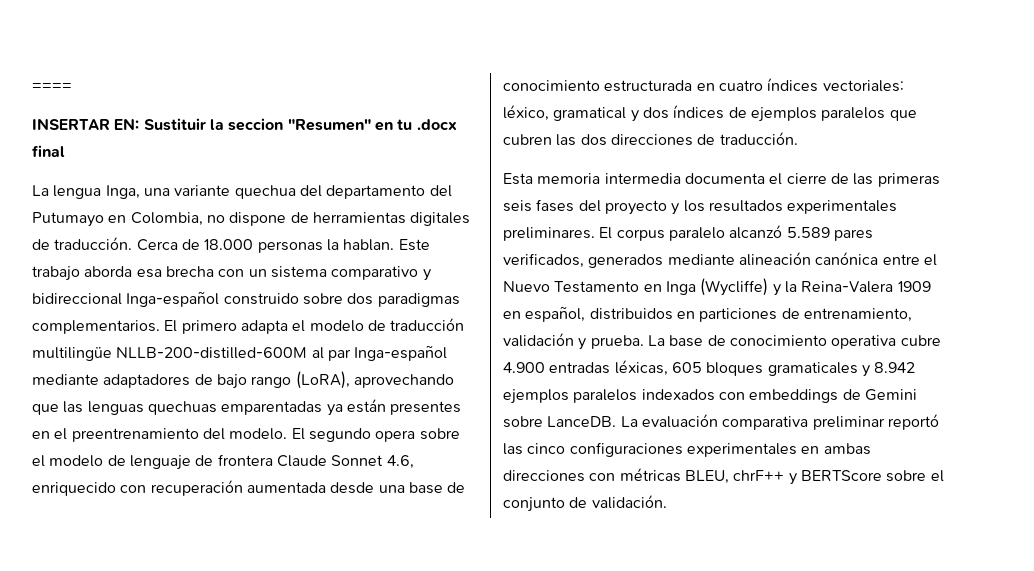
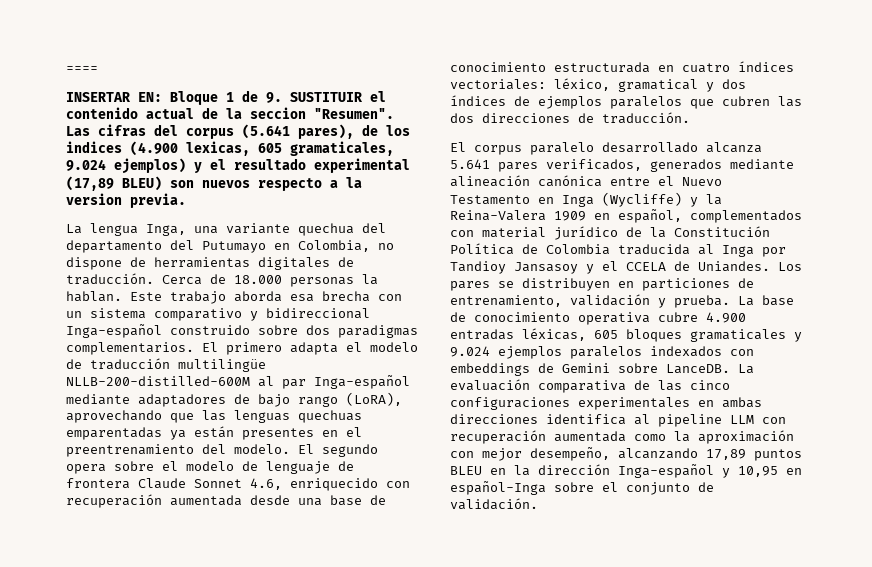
- INSERTAR EN: Sustituir la seccion "Resumen" en tu .docx final
+ INSERTAR EN: Bloque 1 de 9. SUSTITUIR el contenido actual de la seccion "Resumen". Las cifras del corpus (5.641 pares), de los indices (4.900 lexicas, 605 gramaticales, 9.024 ejemplos) y el resultado experimental (17,89 BLEU) son nuevos respecto a la version previa.
- Esta memoria intermedia documenta el cierre de las primeras seis fases del proyecto y los resultados experimentales preliminares. El corpus paralelo alcanzó 5.589 pares verificados, generados mediante alineación canónica entre el Nuevo Testamento en Inga (Wycliffe) y la Reina-Valera 1909 en español, distribuidos en particiones de entrenamiento, validación y prueba.
+ El corpus paralelo desarrollado alcanza 5.641 pares verificados, generados mediante alineación canónica entre el Nuevo Testamento en Inga (Wycliffe) y la Reina-Valera 1909 en español, complementados con material jurídico de la Constitución Política de Colombia traducida al Inga por Tandioy Jansasoy y el CCELA de Uniandes. Los pares se distribuyen en particiones de entrenamiento, validación y prueba.
- La base de conocimiento operativa cubre 4.900 entradas léxicas, 605 bloques gramaticales y 8.942 ejemplos paralelos indexados con embeddings de Gemini sobre LanceDB.
+ La base de conocimiento operativa cubre 4.900 entradas léxicas, 605 bloques gramaticales y 9.024 ejemplos paralelos indexados con embeddings de Gemini sobre LanceDB.
- La evaluación comparativa preliminar reportó las cinco configuraciones experimentales en ambas direcciones con métricas BLEU, chrF++ y BERTScore sobre el conjunto de validación.
+ La evaluación comparativa de las cinco configuraciones experimentales en ambas direcciones identifica al pipeline LLM con recuperación aumentada como la aproximación con mejor desempeño, alcanzando 17,89 puntos BLEU en la dirección Inga-español y 10,95 en español-Inga sobre el conjunto de validación.

